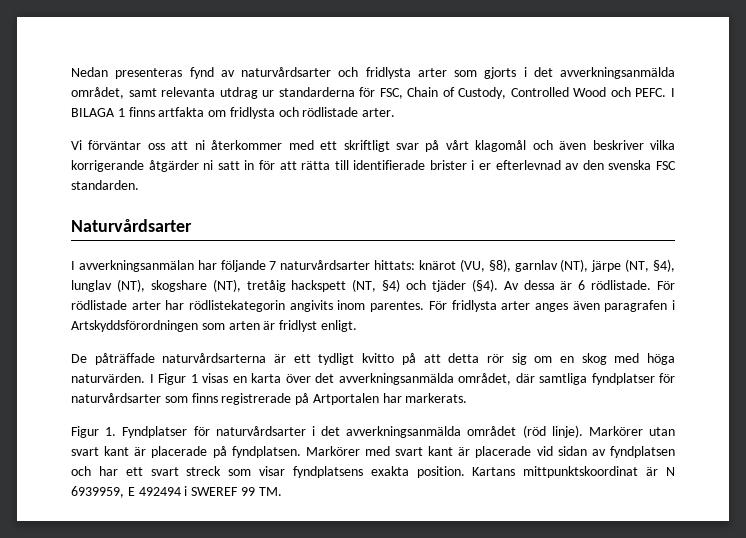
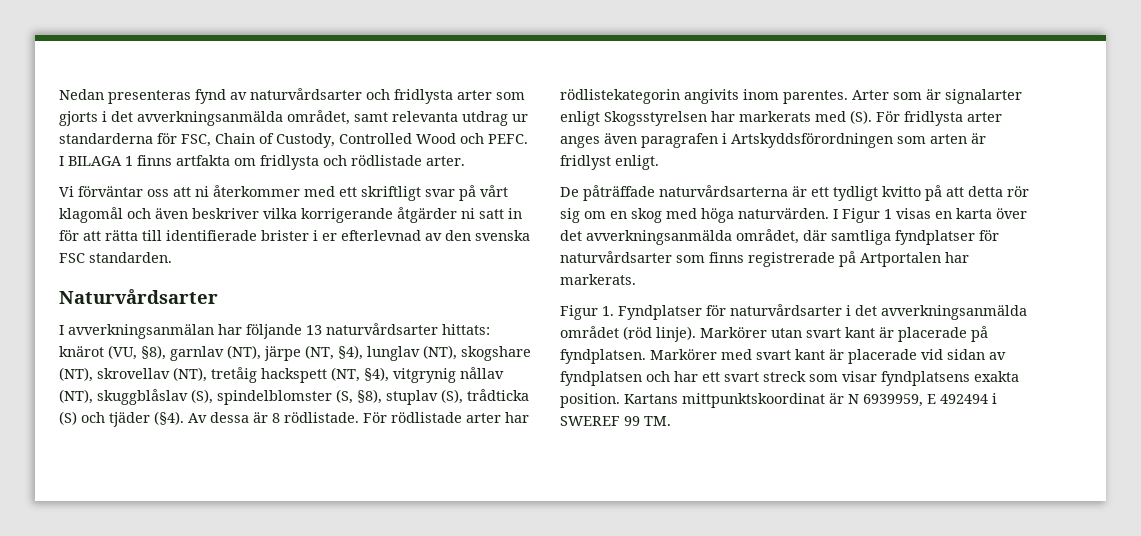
- I avverkningsanmälan har följande 7 naturvårdsarter hittats: knärot (VU, §8), garnlav (NT), järpe (NT, §4), lunglav (NT), skogshare (NT), tretåig hackspett (NT, §4) och tjäder (§4).
+ I avverkningsanmälan har följande 13 naturvårdsarter hittats: knärot (VU, §8), garnlav (NT), järpe (NT, §4), lunglav (NT), skogshare (NT), skrovellav (NT), tretåig hackspett (NT, §4), vitgrynig nållav (NT), skuggblåslav (S), spindelblomster (S, §8), stuplav (S), trådticka (S) och tjäder (§4).
- Av dessa är 6 rödlistade.
+ Av dessa är 8 rödlistade.
- För fridlysta arter anges även paragrafen i Artskyddsförordningen som arten är fridlyst enligt.
+ Arter som är signalarter enligt Skogsstyrelsen har markerats med (S). För fridlysta arter anges även paragrafen i Artskyddsförordningen som arten är fridlyst enligt.

